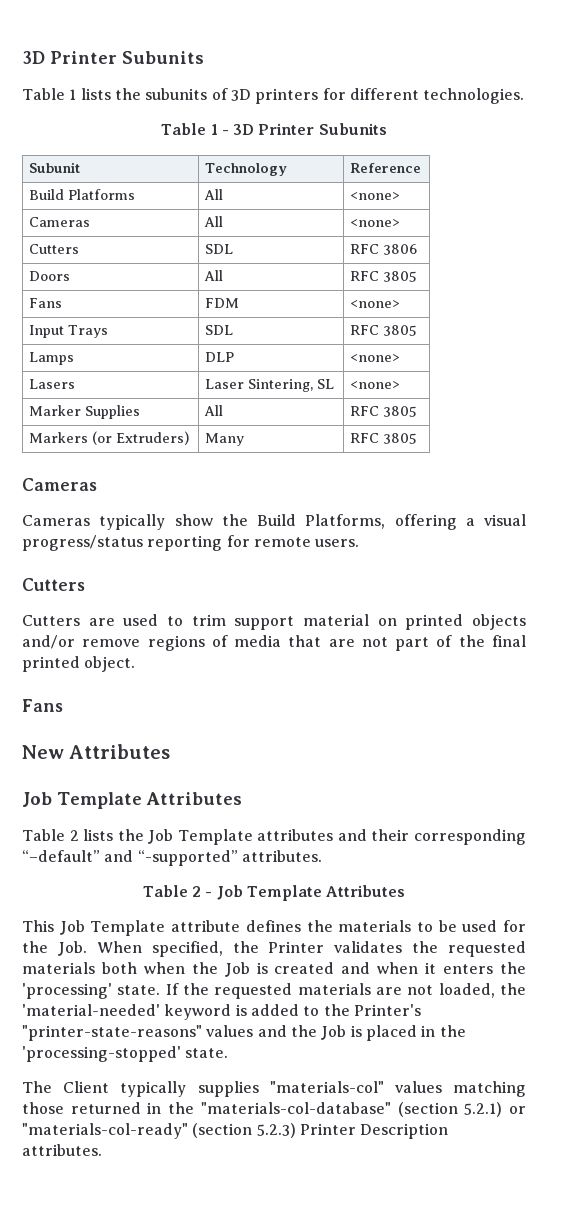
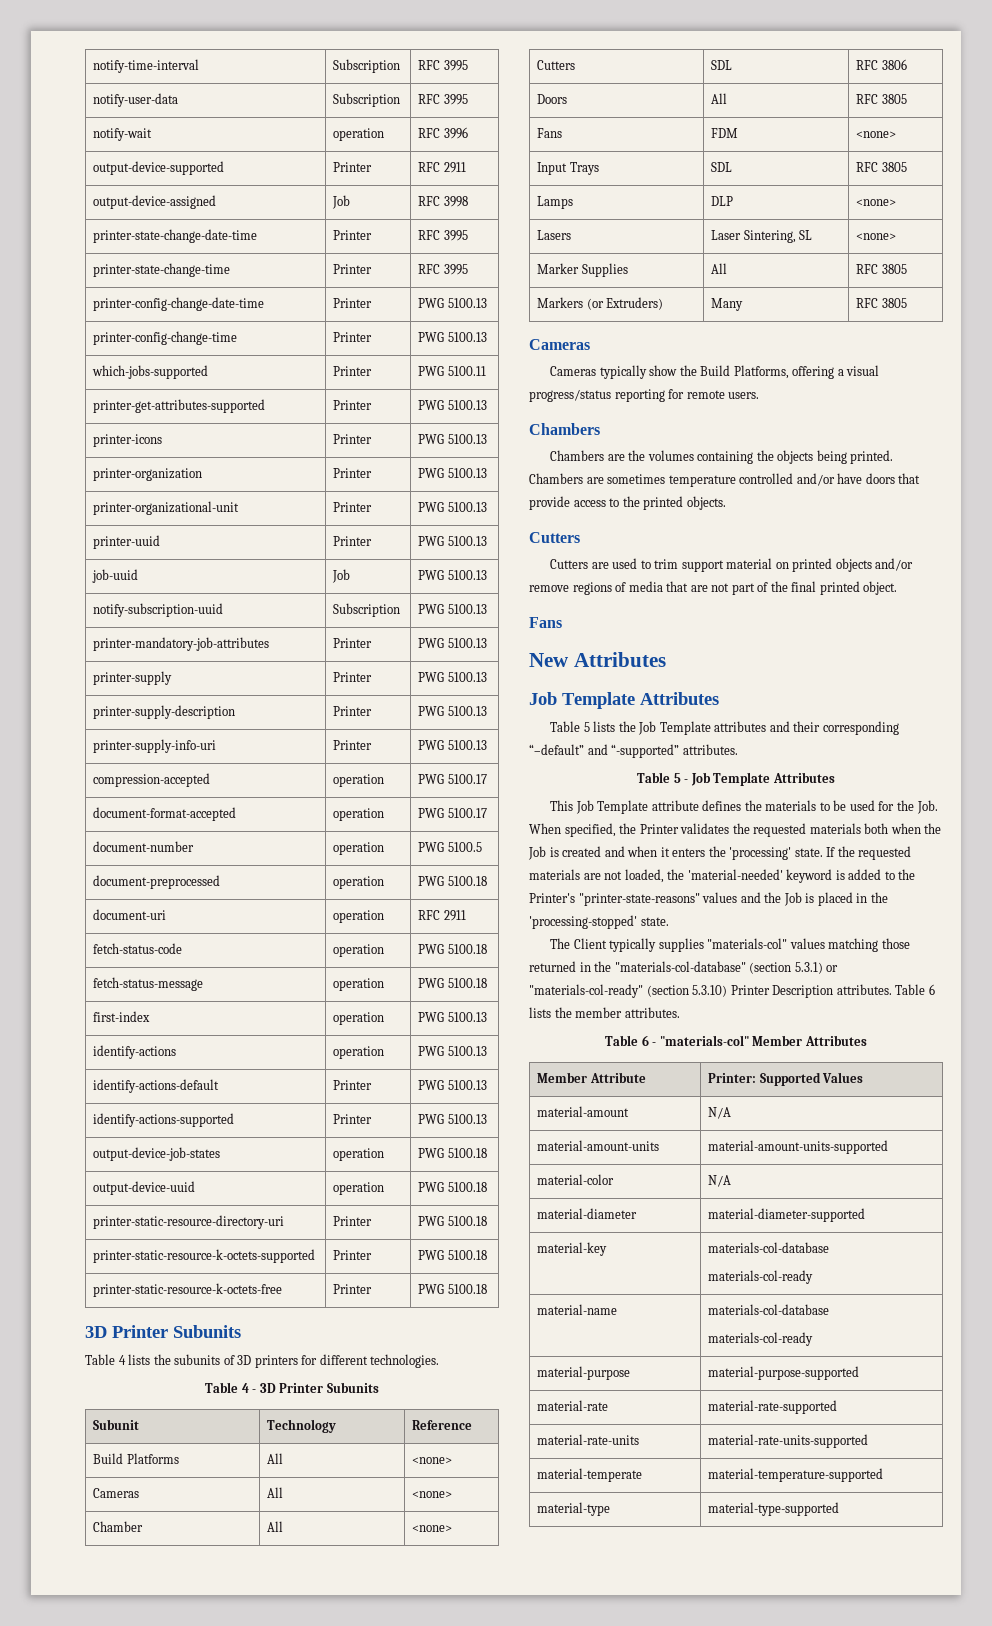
+ notify-time-interval | Subscription | RFC 3995
+ notify-user-data | Subscription | RFC 3995
+ notify-wait | operation | RFC 3996
+ output-device-supported | Printer | RFC 2911
+ output-device-assigned | Job | RFC 3998
+ printer-state-change-date-time | Printer | RFC 3995
+ printer-state-change-time | Printer | RFC 3995
+ printer-config-change-date-time | Printer | PWG 5100.13
+ printer-config-change-time | Printer | PWG 5100.13
+ which-jobs-supported | Printer | PWG 5100.11
+ printer-get-attributes-supported | Printer | PWG 5100.13
+ printer-icons | Printer | PWG 5100.13
+ printer-organization | Printer | PWG 5100.13
+ printer-organizational-unit | Printer | PWG 5100.13
+ printer-uuid | Printer | PWG 5100.13
+ job-uuid | Job | PWG 5100.13
+ notify-subscription-uuid | Subscription | PWG 5100.13
+ printer-mandatory-job-attributes | Printer | PWG 5100.13
+ printer-supply | Printer | PWG 5100.13
+ printer-supply-description | Printer | PWG 5100.13
+ printer-supply-info-uri | Printer | PWG 5100.13
+ compression-accepted | operation | PWG 5100.17
+ document-format-accepted | operation | PWG 5100.17
+ document-number | operation | PWG 5100.5
+ document-preprocessed | operation | PWG 5100.18
+ document-uri | operation | RFC 2911
+ fetch-status-code | operation | PWG 5100.18
+ fetch-status-message | operation | PWG 5100.18
+ first-index | operation | PWG 5100.13
+ identify-actions | operation | PWG 5100.13
+ identify-actions-default | Printer | PWG 5100.13
+ identify-actions-supported | Printer | PWG 5100.13
+ output-device-job-states | operation | PWG 5100.18
+ output-device-uuid | operation | PWG 5100.18
+ printer-static-resource-directory-uri | Printer | PWG 5100.18
+ printer-static-resource-k-octets-supported | Printer | PWG 5100.18
+ printer-static-resource-k-octets-free | Printer | PWG 5100.18
- Table 1 lists the subunits of 3D printers for different technologies.
+ Table 4 lists the subunits of 3D printers for different technologies.
- Table 1 - 3D Printer Subunits
+ Table 4 - 3D Printer Subunits
+ Chamber | All | <none>
  Cameras typically show the Build Platforms, offering a visual progress/status reporting for remote users.
+ Chambers
+ Chambers are the volumes containing the objects being printed. Chambers are sometimes temperature controlled and/or have doors that provide access to the printed objects.
- Table 2 lists the Job Template attributes and their corresponding “–default” and “-supported” attributes.
+ Table 5 lists the Job Template attributes and their corresponding “–default” and “-supported” attributes.
- Table 2 - Job Template Attributes
+ Table 5 - Job Template Attributes
- The Client typically supplies "materials-col" values matching those returned in the "materials-col-database" (section 5.2.1) or "materials-col-ready" (section 5.2.3) Printer Description attributes.
+ The Client typically supplies "materials-col" values matching those returned in the "materials-col-database" (section 5.3.1) or "materials-col-ready" (section 5.3.10) Printer Description attributes.
+ Table 6 lists the member attributes.
+ Table 6 - "materials-col" Member Attributes
+ Member Attribute | Printer: Supported Values
+ material-amount | N/A
+ material-amount-units | material-amount-units-supported
+ material-color | N/A
+ material-diameter | material-diameter-supported
+ material-key | materials-col-database
+ materials-col-ready
+ material-name | materials-col-database
+ materials-col-ready
+ material-purpose | material-purpose-supported
+ material-rate | material-rate-supported
+ material-rate-units | material-rate-units-supported
+ material-temperate | material-temperature-supported
+ material-type | material-type-supported

